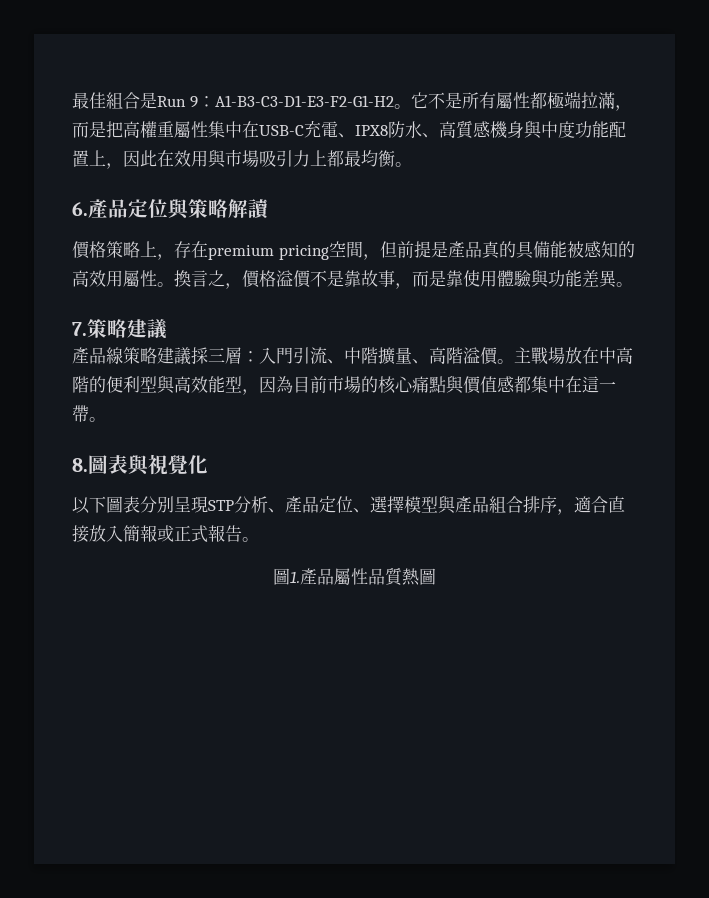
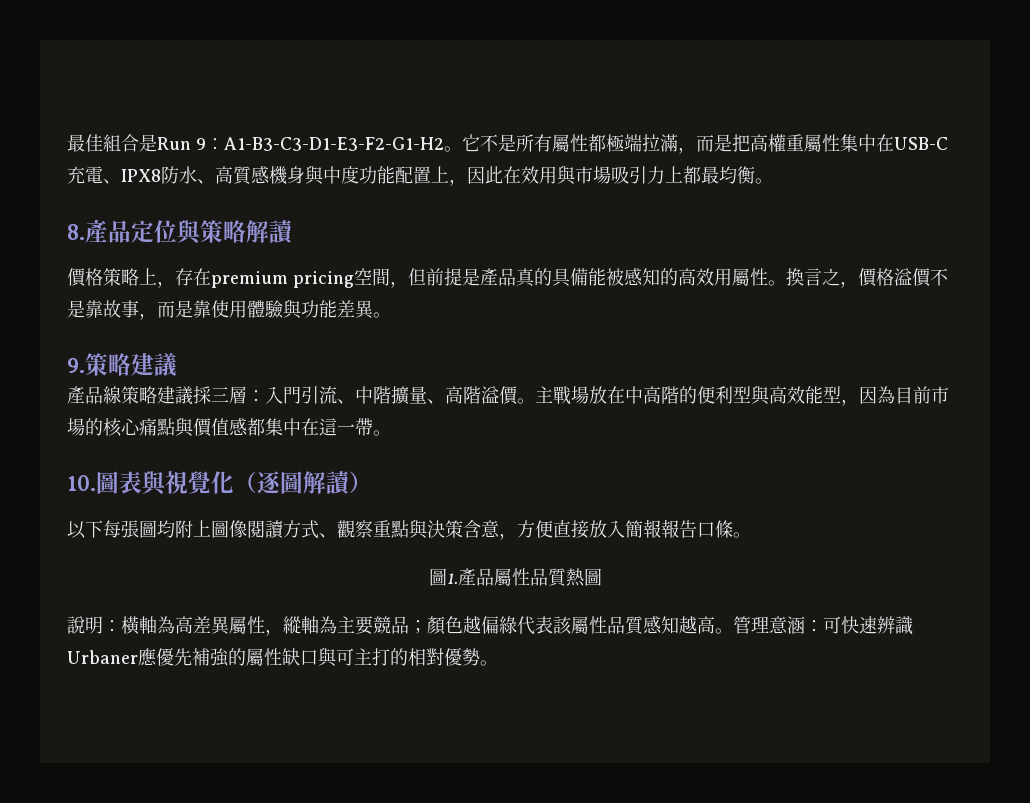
- 6.產品定位與策略解讀
+ 8.產品定位與策略解讀
- 7.策略建議
+ 9.策略建議
- 8.圖表與視覺化
- 以下圖表分別呈現STP分析、產品定位、選擇模型與產品組合排序，適合直接放入簡報或正式報告。
+ 10.圖表與視覺化（逐圖解讀）
+ 以下每張圖均附上圖像閱讀方式、觀察重點與決策含意，方便直接放入簡報報告口條。
+ 說明：橫軸為高差異屬性，縱軸為主要競品；顏色越偏綠代表該屬性品質感知越高。管理意涵：可快速辨識Urbaner應優先補強的屬性缺口與可主打的相對優勢。

